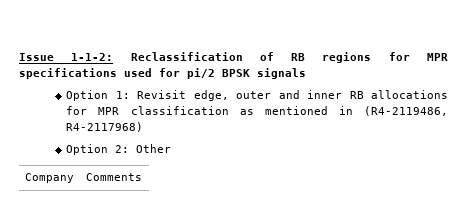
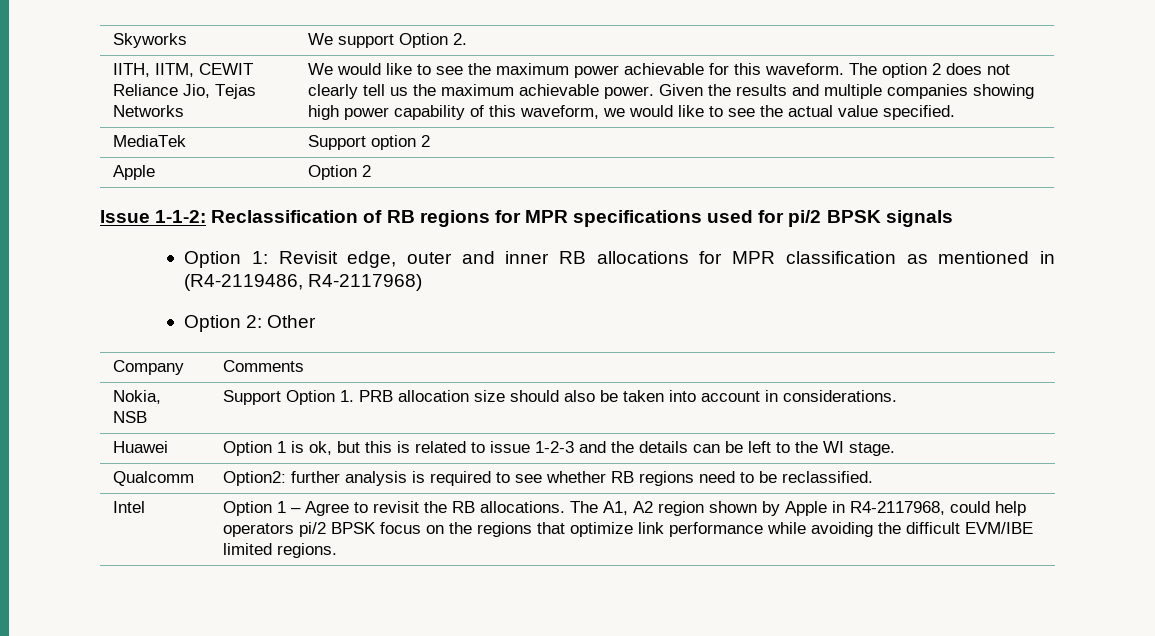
+ Skyworks | We support Option 2.
+ IITH, IITM, CEWIT Reliance Jio, Tejas Networks | We would like to see the maximum power achievable for this waveform. The option 2 does not clearly tell us the maximum achievable power. Given the results and multiple companies showing high power capability of this waveform, we would like to see the actual value specified.
+ MediaTek | Support option 2
+ Apple | Option 2
+ Nokia, NSB | Support Option 1. PRB allocation size should also be taken into account in considerations.
+ Huawei | Option 1 is ok, but this is related to issue 1-2-3 and the details can be left to the WI stage.
+ Qualcomm | Option2: further analysis is required to see whether RB regions need to be reclassified.
+ Intel | Option 1 – Agree to revisit the RB allocations. The A1, A2 region shown by Apple in R4-2117968, could help operators pi/2 BPSK focus on the regions that optimize link performance while avoiding the difficult EVM/IBE limited regions.

